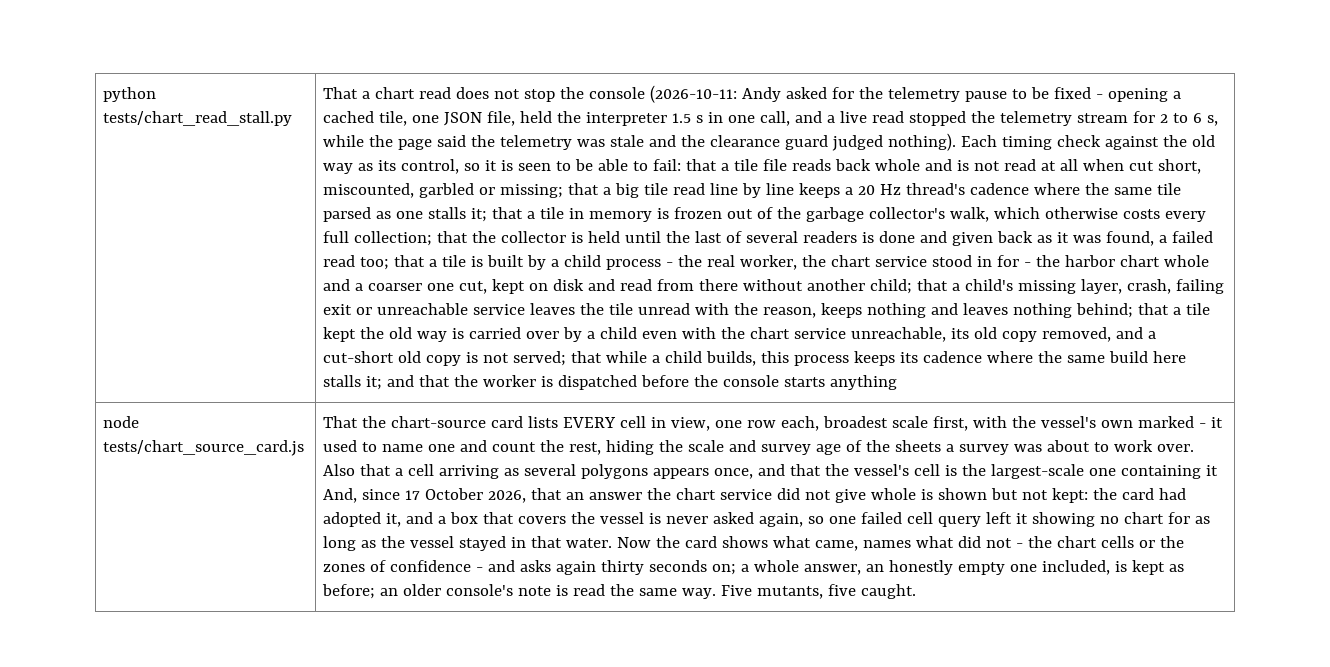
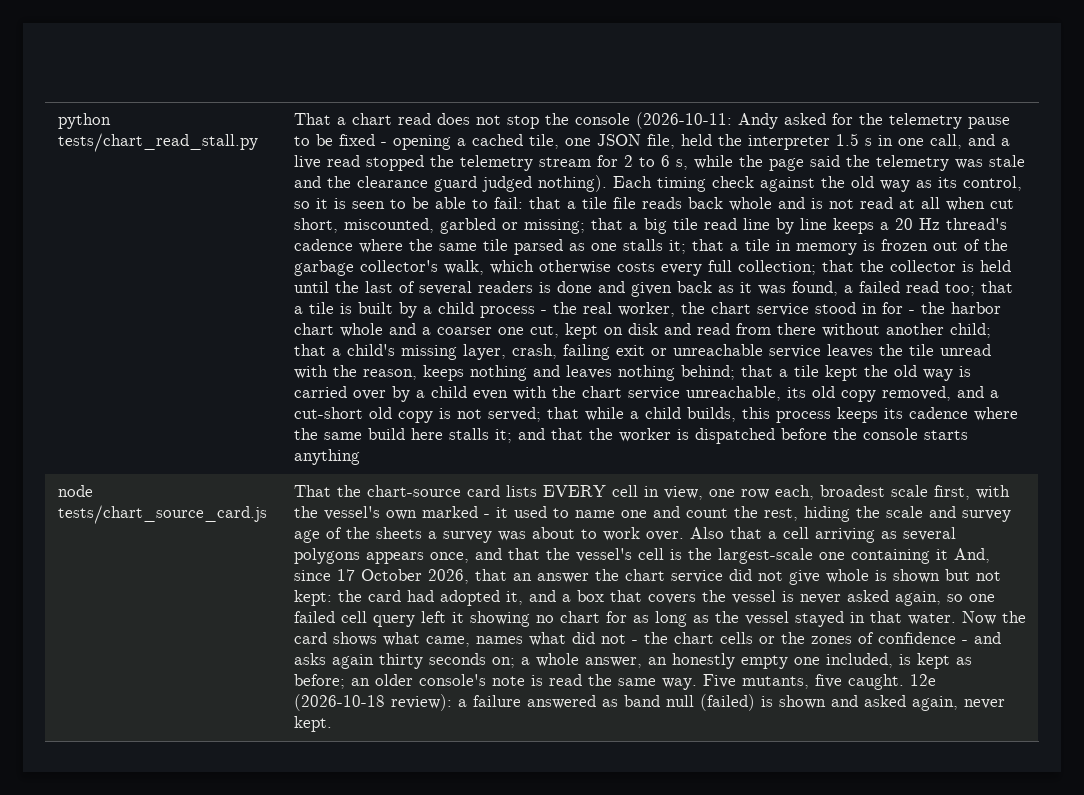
+ 12e (2026-10-18 review): a failure answered as band null (failed) is shown and asked again, never kept.

